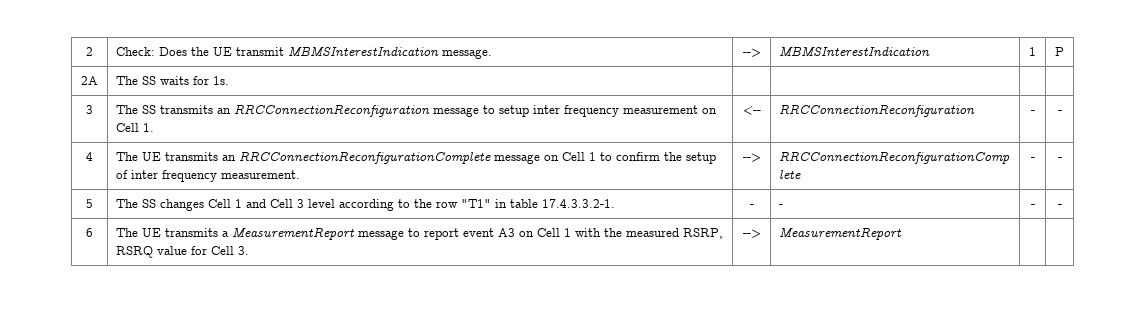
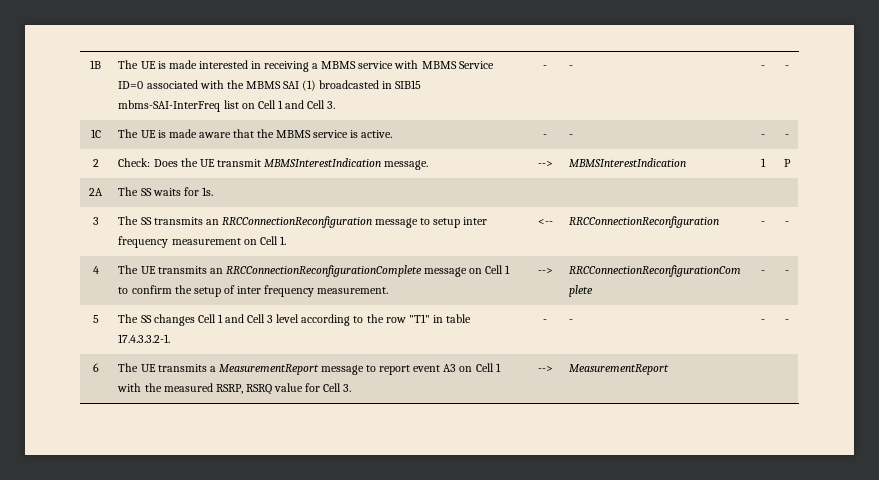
+ 1B | The UE is made interested in receiving a MBMS service with MBMS Service ID=0 associated with the MBMS SAI (1) broadcasted in SIB15 mbms-SAI-InterFreq list on Cell 1 and Cell 3. | - | - | - | -
+ 1C | The UE is made aware that the MBMS service is active. | - | - | - | -

